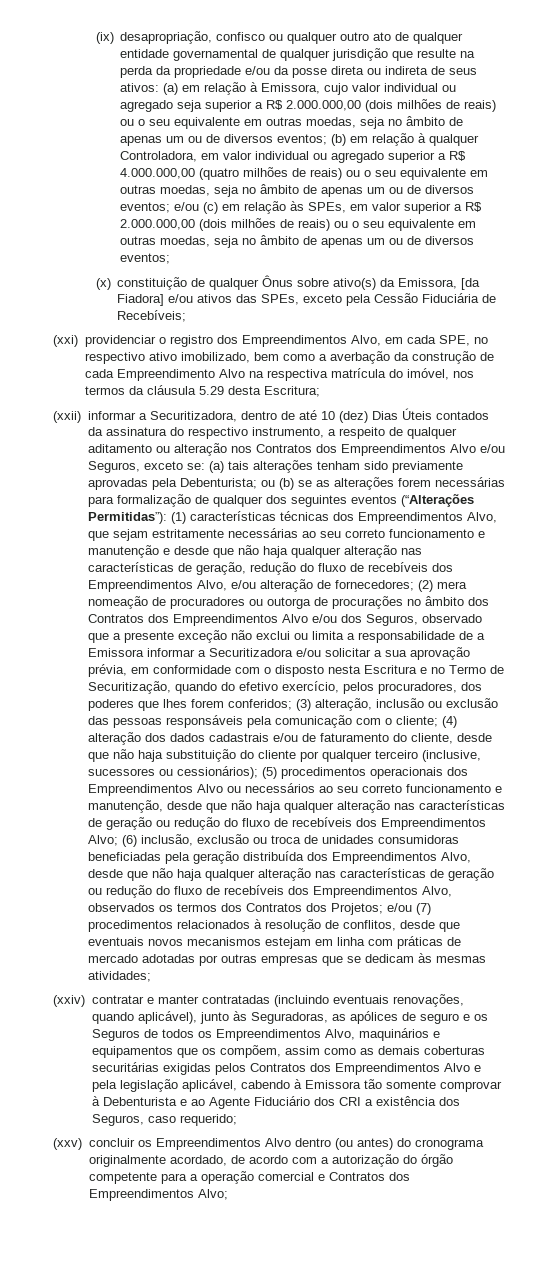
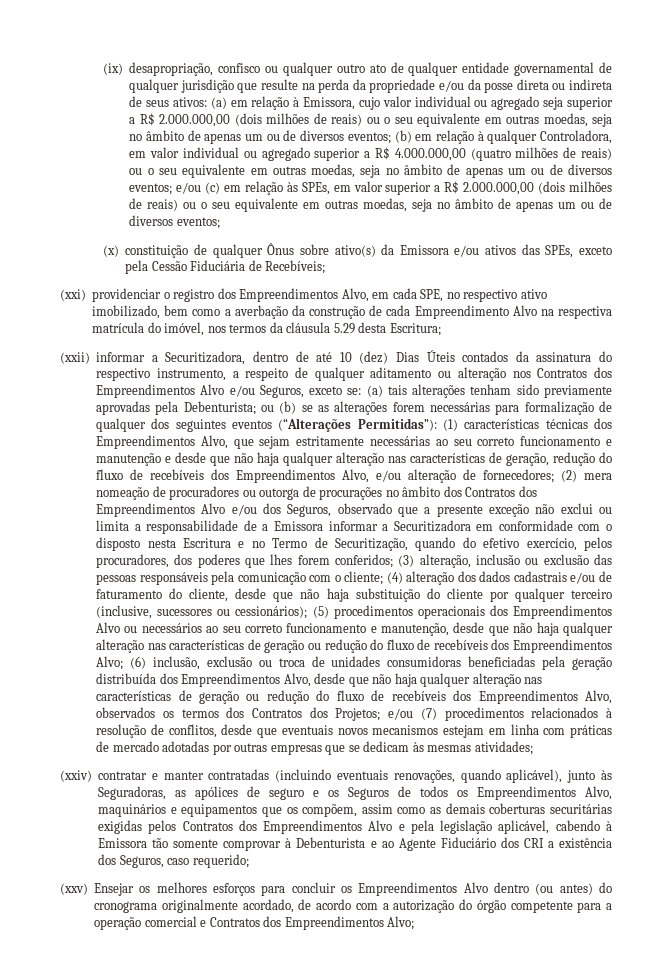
- (x) constituição de qualquer Ônus sobre ativo(s) da Emissora, [da Fiadora] e/ou ativos das SPEs, exceto pela Cessão Fiduciária de Recebíveis;
+ (x) constituição de qualquer Ônus sobre ativo(s) da Emissora e/ou ativos das SPEs, exceto pela Cessão Fiduciária de Recebíveis;
- (2) mera nomeação de procuradores ou outorga de procurações no âmbito dos Contratos dos Empreendimentos Alvo e/ou dos Seguros, observado que a presente exceção não exclui ou limita a responsabilidade de a Emissora informar a Securitizadora e/ou solicitar a sua aprovação prévia, em conformidade com o disposto nesta Escritura e no Termo de Securitização, quando do efetivo exercício, pelos procuradores, dos poderes que lhes forem conferidos;
+ (2) mera nomeação de procuradores ou outorga de procurações no âmbito dos Contratos dos Empreendimentos Alvo e/ou dos Seguros, observado que a presente exceção não exclui ou limita a responsabilidade de a Emissora informar a Securitizadora em conformidade com o disposto nesta Escritura e no Termo de Securitização, quando do efetivo exercício, pelos procuradores, dos poderes que lhes forem conferidos;
- (xxv) concluir os Empreendimentos Alvo dentro (ou antes) do cronograma originalmente acordado, de acordo com a autorização do órgão competente para a operação comercial e Contratos dos Empreendimentos Alvo;
+ (xxv) Ensejar os melhores esforços para concluir os Empreendimentos Alvo dentro (ou antes) do cronograma originalmente acordado, de acordo com a autorização do órgão competente para a operação comercial e Contratos dos Empreendimentos Alvo;

